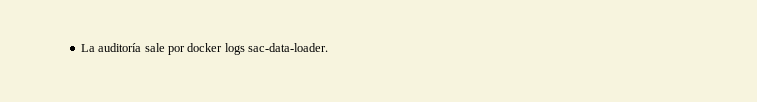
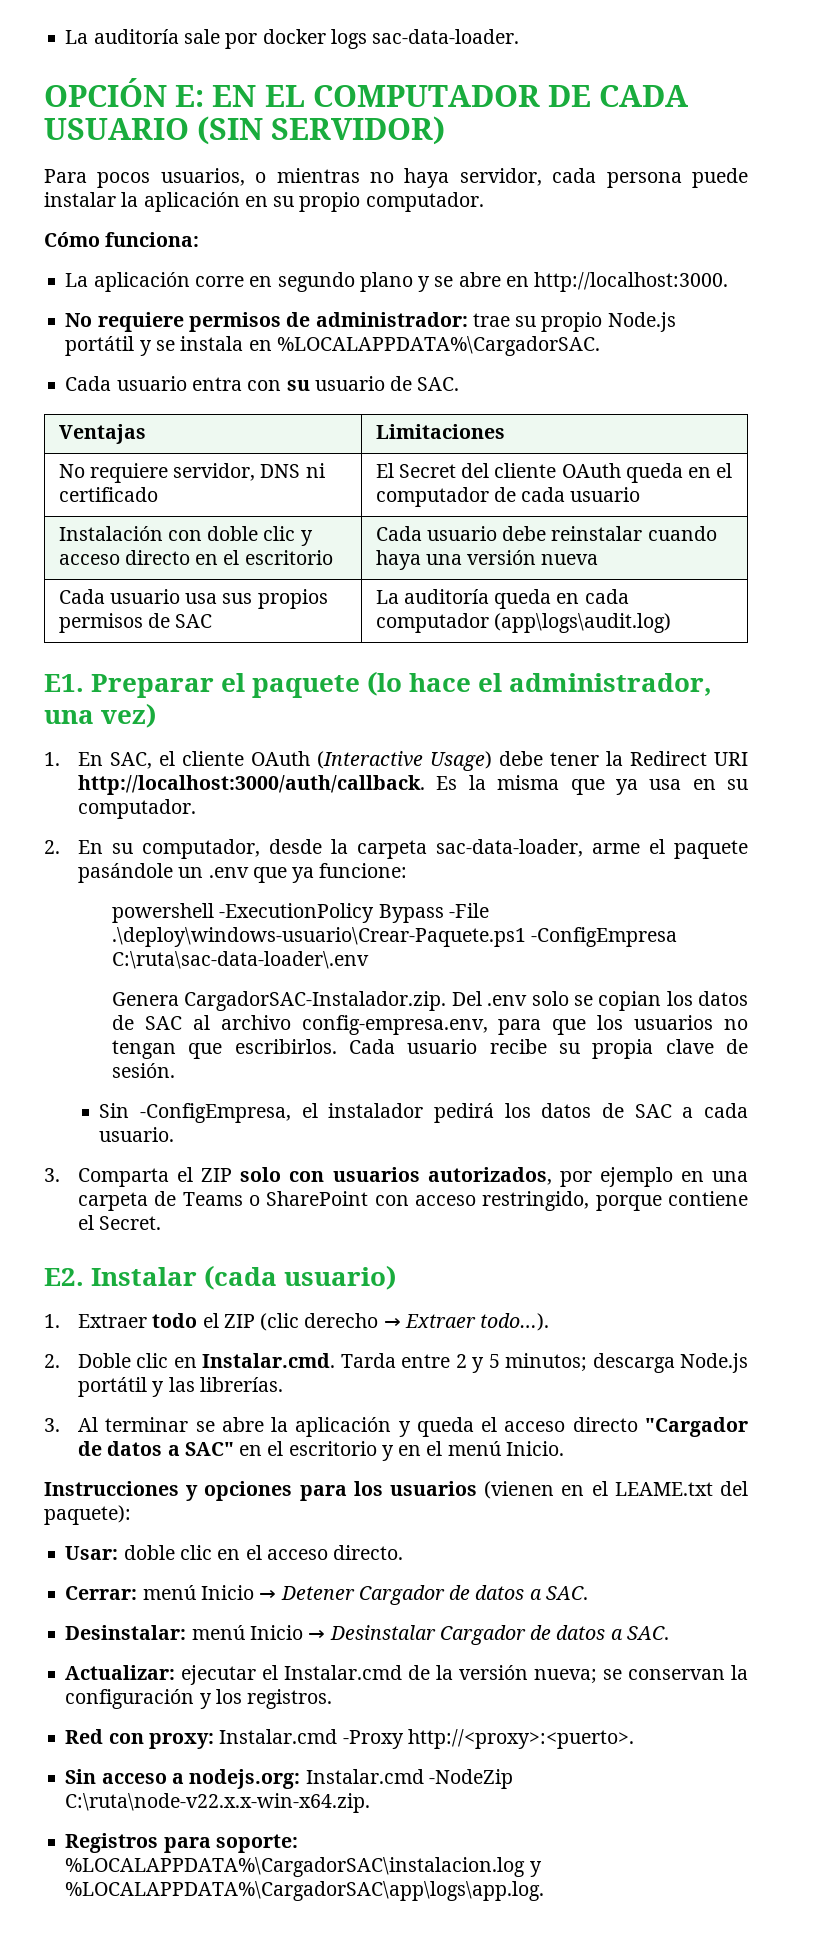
+ OPCIÓN E: EN EL COMPUTADOR DE CADA USUARIO (SIN SERVIDOR)
+ Para pocos usuarios, o mientras no haya servidor, cada persona puede instalar la aplicación en su propio computador.
+ Cómo funciona:
+ La aplicación corre en segundo plano y se abre en http://localhost:3000.
+ No requiere permisos de administrador: trae su propio Node.js portátil y se instala en %LOCALAPPDATA%\CargadorSAC.
+ Cada usuario entra con su usuario de SAC.
+ Ventajas | Limitaciones
+ No requiere servidor, DNS ni certificado | El Secret del cliente OAuth queda en el computador de cada usuario
+ Instalación con doble clic y acceso directo en el escritorio | Cada usuario debe reinstalar cuando haya una versión nueva
+ Cada usuario usa sus propios permisos de SAC | La auditoría queda en cada computador (app\logs\audit.log)
+ E1. Preparar el paquete (lo hace el administrador, una vez)
+ 1. En SAC, el cliente OAuth (Interactive Usage) debe tener la Redirect URI http://localhost:3000/auth/callback. Es la misma que ya usa en su computador.
+ 2. En su computador, desde la carpeta sac-data-loader, arme el paquete pasándole un .env que ya funcione:
+ powershell -ExecutionPolicy Bypass -File .\deploy\windows-usuario\Crear-Paquete.ps1 -ConfigEmpresa C:\ruta\sac-data-loader\.env
+ Genera CargadorSAC-Instalador.zip. Del .env solo se copian los datos de SAC al archivo config-empresa.env, para que los usuarios no tengan que escribirlos. Cada usuario recibe su propia clave de sesión.
+ Sin -ConfigEmpresa, el instalador pedirá los datos de SAC a cada usuario.
+ 3. Comparta el ZIP solo con usuarios autorizados, por ejemplo en una carpeta de Teams o SharePoint con acceso restringido, porque contiene el Secret.
+ E2. Instalar (cada usuario)
+ 1. Extraer todo el ZIP (clic derecho → Extraer todo…).
+ 2. Doble clic en Instalar.cmd. Tarda entre 2 y 5 minutos; descarga Node.js portátil y las librerías.
+ 3. Al terminar se abre la aplicación y queda el acceso directo "Cargador de datos a SAC" en el escritorio y en el menú Inicio.
+ Instrucciones y opciones para los usuarios (vienen en el LEAME.txt del paquete):
+ Usar: doble clic en el acceso directo.
+ Cerrar: menú Inicio → Detener Cargador de datos a SAC.
+ Desinstalar: menú Inicio → Desinstalar Cargador de datos a SAC.
+ Actualizar: ejecutar el Instalar.cmd de la versión nueva; se conservan la configuración y los registros.
+ Red con proxy: Instalar.cmd -Proxy http://<proxy>:<puerto>.
+ Sin acceso a nodejs.org: Instalar.cmd -NodeZip C:\ruta\node-v22.x.x-win-x64.zip.
+ Registros para soporte: %LOCALAPPDATA%\CargadorSAC\instalacion.log y %LOCALAPPDATA%\CargadorSAC\app\logs\app.log.

